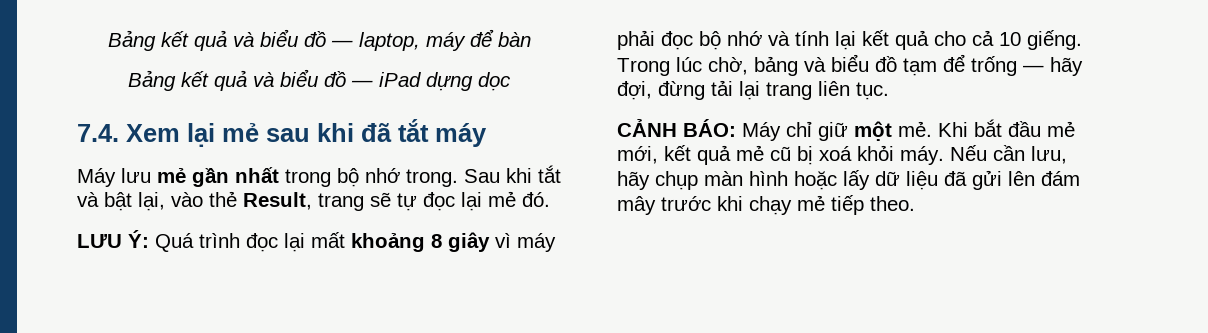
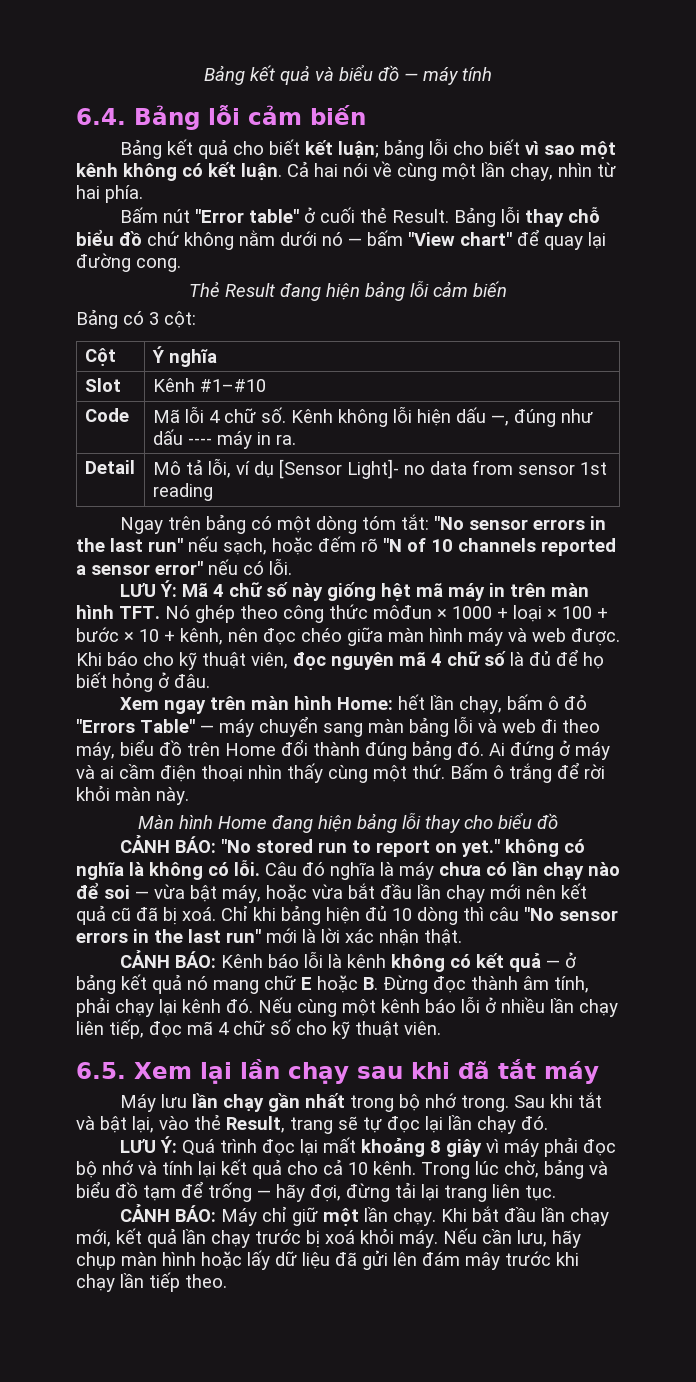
- Bảng kết quả và biểu đồ — laptop, máy để bàn
- Bảng kết quả và biểu đồ — iPad dựng dọc
- 7.4. Xem lại mẻ sau khi đã tắt máy
+ Bảng kết quả và biểu đồ — máy tính
+ 6.4. Bảng lỗi cảm biến
+ Bảng kết quả cho biết kết luận; bảng lỗi cho biết vì sao một kênh không có kết luận. Cả hai nói về cùng một lần chạy, nhìn từ hai phía.
+ Bấm nút "Error table" ở cuối thẻ Result. Bảng lỗi thay chỗ biểu đồ chứ không nằm dưới nó — bấm "View chart" để quay lại đường cong.
+ Thẻ Result đang hiện bảng lỗi cảm biến
+ Bảng có 3 cột:
+ Cột | Ý nghĩa
+ Slot | Kênh #1–#10
+ Code | Mã lỗi 4 chữ số. Kênh không lỗi hiện dấu —, đúng như dấu ---- máy in ra.
+ Detail | Mô tả lỗi, ví dụ [Sensor Light]- no data from sensor 1st reading
+ Ngay trên bảng có một dòng tóm tắt: "No sensor errors in the last run" nếu sạch, hoặc đếm rõ "N of 10 channels reported a sensor error" nếu có lỗi.
+ LƯU Ý: Mã 4 chữ số này giống hệt mã máy in trên màn hình TFT. Nó ghép theo công thức môđun × 1000 + loại × 100 + bước × 10 + kênh, nên đọc chéo giữa màn hình máy và web được. Khi báo cho kỹ thuật viên, đọc nguyên mã 4 chữ số là đủ để họ biết hỏng ở đâu.
+ Xem ngay trên màn hình Home: hết lần chạy, bấm ô đỏ "Errors Table" — máy chuyển sang màn bảng lỗi và web đi theo máy, biểu đồ trên Home đổi thành đúng bảng đó. Ai đứng ở máy và ai cầm điện thoại nhìn thấy cùng một thứ. Bấm ô trắng để rời khỏi màn này.
+ Màn hình Home đang hiện bảng lỗi thay cho biểu đồ
+ CẢNH BÁO: "No stored run to report on yet." không có nghĩa là không có lỗi. Câu đó nghĩa là máy chưa có lần chạy nào để soi — vừa bật máy, hoặc vừa bắt đầu lần chạy mới nên kết quả cũ đã bị xoá. Chỉ khi bảng hiện đủ 10 dòng thì câu "No sensor errors in the last run" mới là lời xác nhận thật.
+ CẢNH BÁO: Kênh báo lỗi là kênh không có kết quả — ở bảng kết quả nó mang chữ E hoặc B. Đừng đọc thành âm tính, phải chạy lại kênh đó. Nếu cùng một kênh báo lỗi ở nhiều lần chạy liên tiếp, đọc mã 4 chữ số cho kỹ thuật viên.
+ 6.5. Xem lại lần chạy sau khi đã tắt máy
- Máy lưu mẻ gần nhất trong bộ nhớ trong.
+ Máy lưu lần chạy gần nhất trong bộ nhớ trong.
- Sau khi tắt và bật lại, vào thẻ Result, trang sẽ tự đọc lại mẻ đó.
+ Sau khi tắt và bật lại, vào thẻ Result, trang sẽ tự đọc lại lần chạy đó.
- LƯU Ý: Quá trình đọc lại mất khoảng 8 giây vì máy phải đọc bộ nhớ và tính lại kết quả cho cả 10 giếng.
+ LƯU Ý: Quá trình đọc lại mất khoảng 8 giây vì máy phải đọc bộ nhớ và tính lại kết quả cho cả 10 kênh.
- CẢNH BÁO: Máy chỉ giữ một mẻ.
+ CẢNH BÁO: Máy chỉ giữ một lần chạy.
- Khi bắt đầu mẻ mới, kết quả mẻ cũ bị xoá khỏi máy.
+ Khi bắt đầu lần chạy mới, kết quả lần chạy trước bị xoá khỏi máy.
- Nếu cần lưu, hãy chụp màn hình hoặc lấy dữ liệu đã gửi lên đám mây trước khi chạy mẻ tiếp theo.
+ Nếu cần lưu, hãy chụp màn hình hoặc lấy dữ liệu đã gửi lên đám mây trước khi chạy lần tiếp theo.

